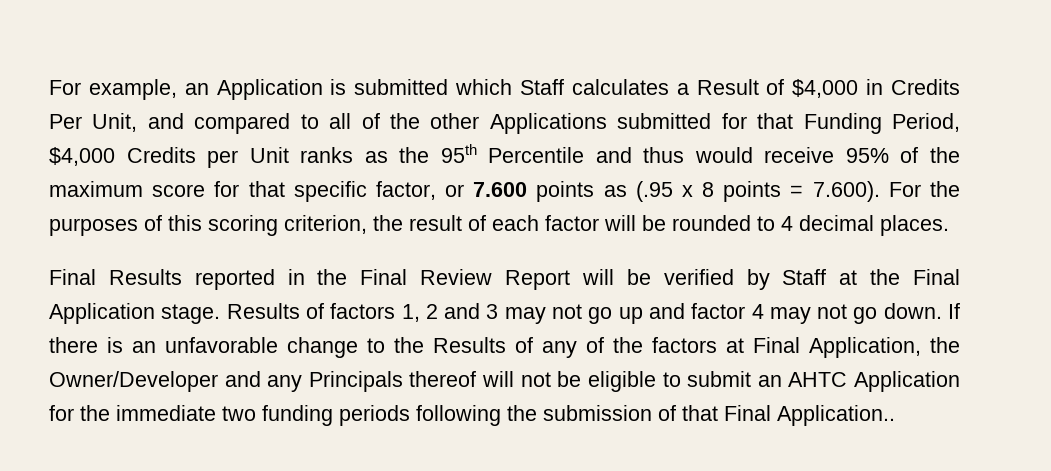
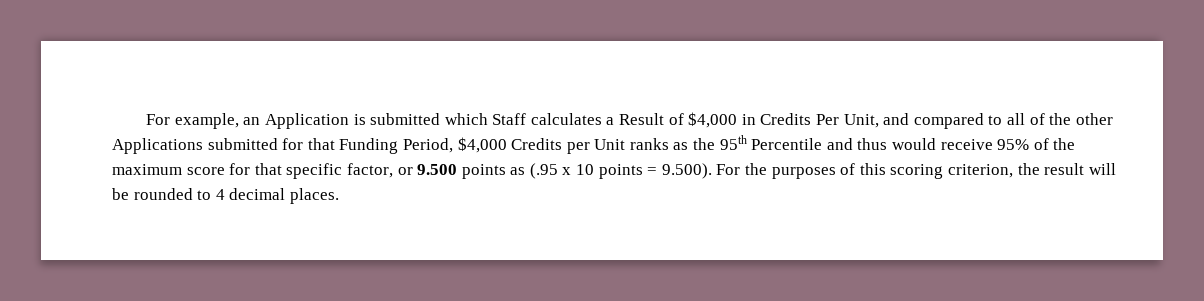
- For example, an Application is submitted which Staff calculates a Result of $4,000 in Credits Per Unit, and compared to all of the other Applications submitted for that Funding Period, $4,000 Credits per Unit ranks as the 95th Percentile and thus would receive 95% of the maximum score for that specific factor, or 7.600 points as (.95 x 8 points = 7.600). For the purposes of this scoring criterion, the result of each factor will be rounded to 4 decimal places.
+ For example, an Application is submitted which Staff calculates a Result of $4,000 in Credits Per Unit, and compared to all of the other Applications submitted for that Funding Period, $4,000 Credits per Unit ranks as the 95th Percentile and thus would receive 95% of the maximum score for that specific factor, or 9.500 points as (.95 x 10 points = 9.500). For the purposes of this scoring criterion, the result will be rounded to 4 decimal places.
- Final Results reported in the Final Review Report will be verified by Staff at the Final Application stage. Results of factors 1, 2 and 3 may not go up and factor 4 may not go down. If there is an unfavorable change to the Results of any of the factors at Final Application, the Owner/Developer and any Principals thereof will not be eligible to submit an AHTC Application for the immediate two funding periods following the submission of that Final Application..

